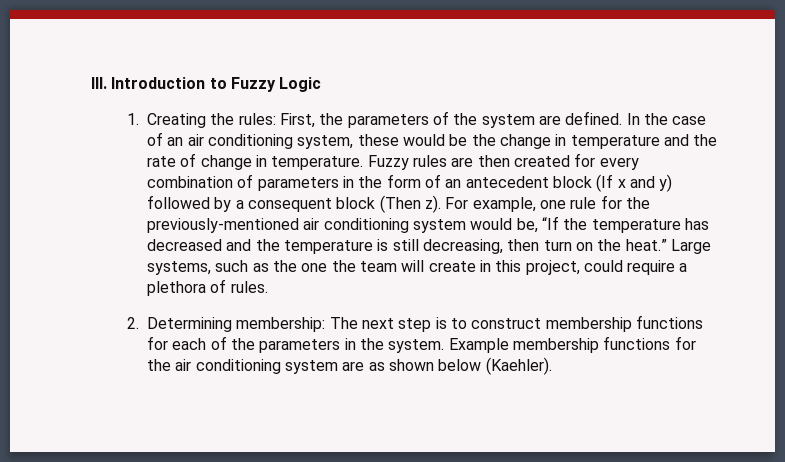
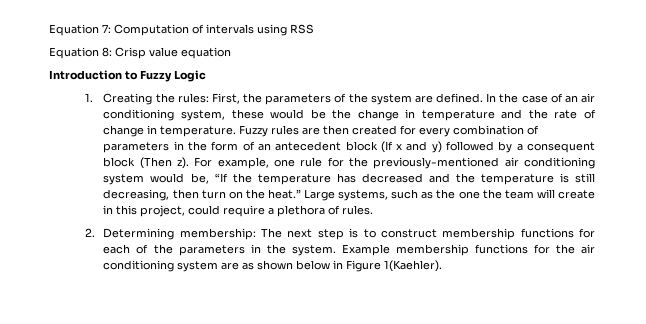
- III. Introduction to Fuzzy Logic
+ Equation 7: Computation of intervals using RSS
+ Equation 8: Crisp value equation
+ Introduction to Fuzzy Logic
- Example membership functions for the air conditioning system are as shown below (Kaehler).
+ Example membership functions for the air conditioning system are as shown below in Figure 1(Kaehler).

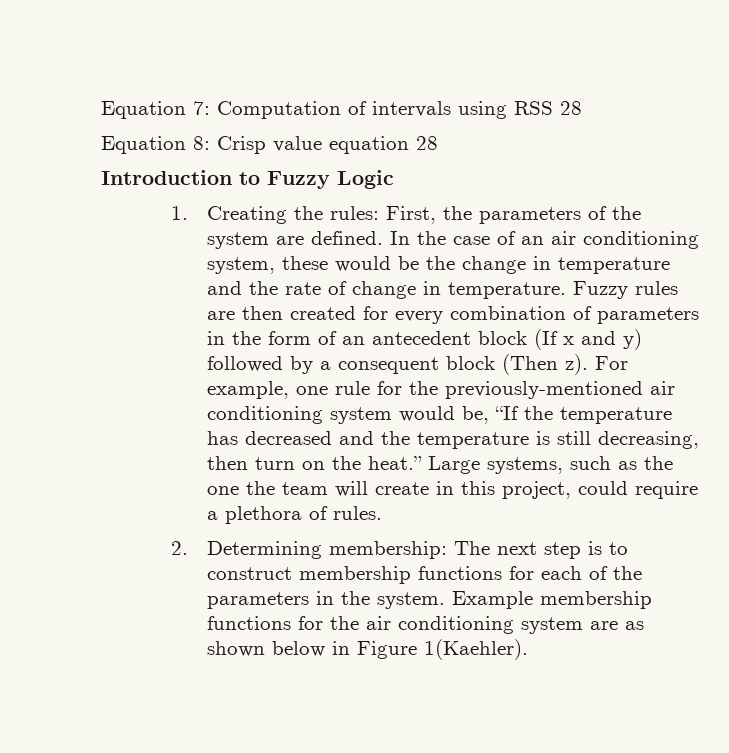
- Equation 7: Computation of intervals using RSS
+ Equation 7: Computation of intervals using RSS 28
- Equation 8: Crisp value equation
+ Equation 8: Crisp value equation 28

